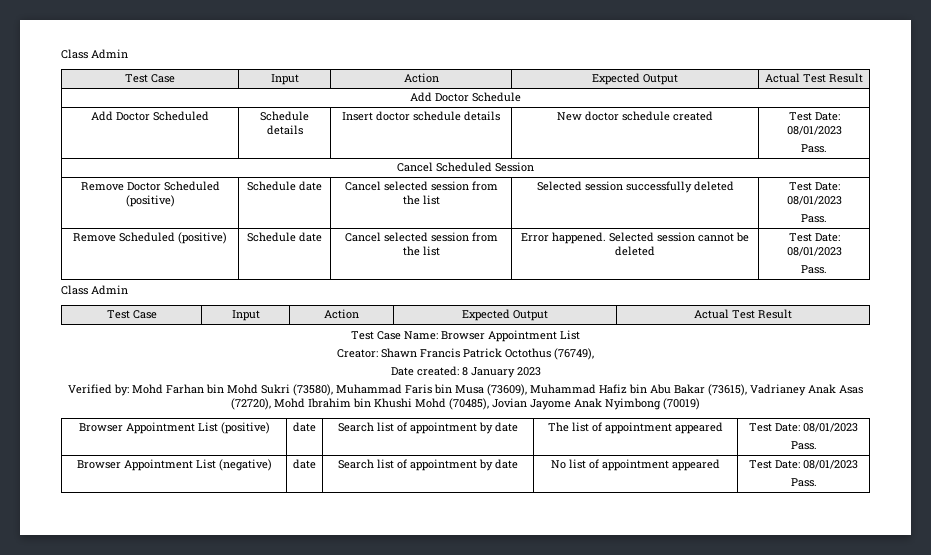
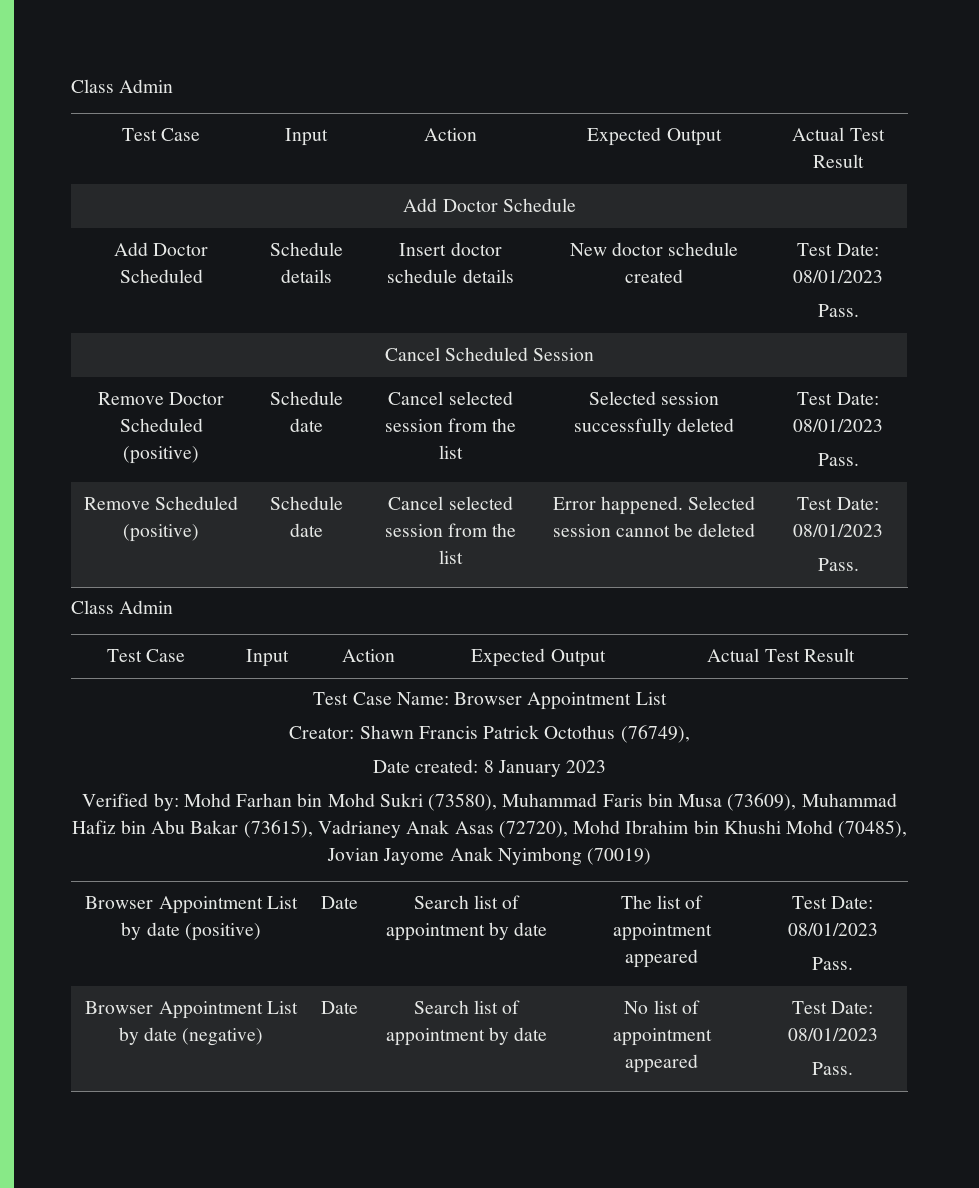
- Browser Appointment List (positive) | date | Search list of appointment by date | The list of appointment appeared | Test Date: 08/01/2023
+ Browser Appointment List by date (positive) | Date | Search list of appointment by date | The list of appointment appeared | Test Date: 08/01/2023
- Browser Appointment List (negative) | date | Search list of appointment by date | No list of appointment appeared | Test Date: 08/01/2023
+ Browser Appointment List by date (negative) | Date | Search list of appointment by date | No list of appointment appeared | Test Date: 08/01/2023

